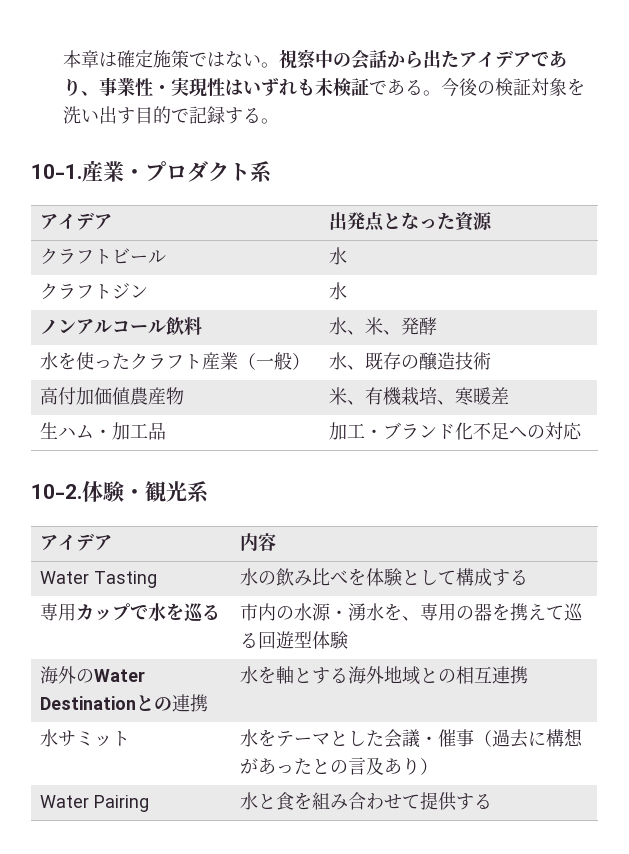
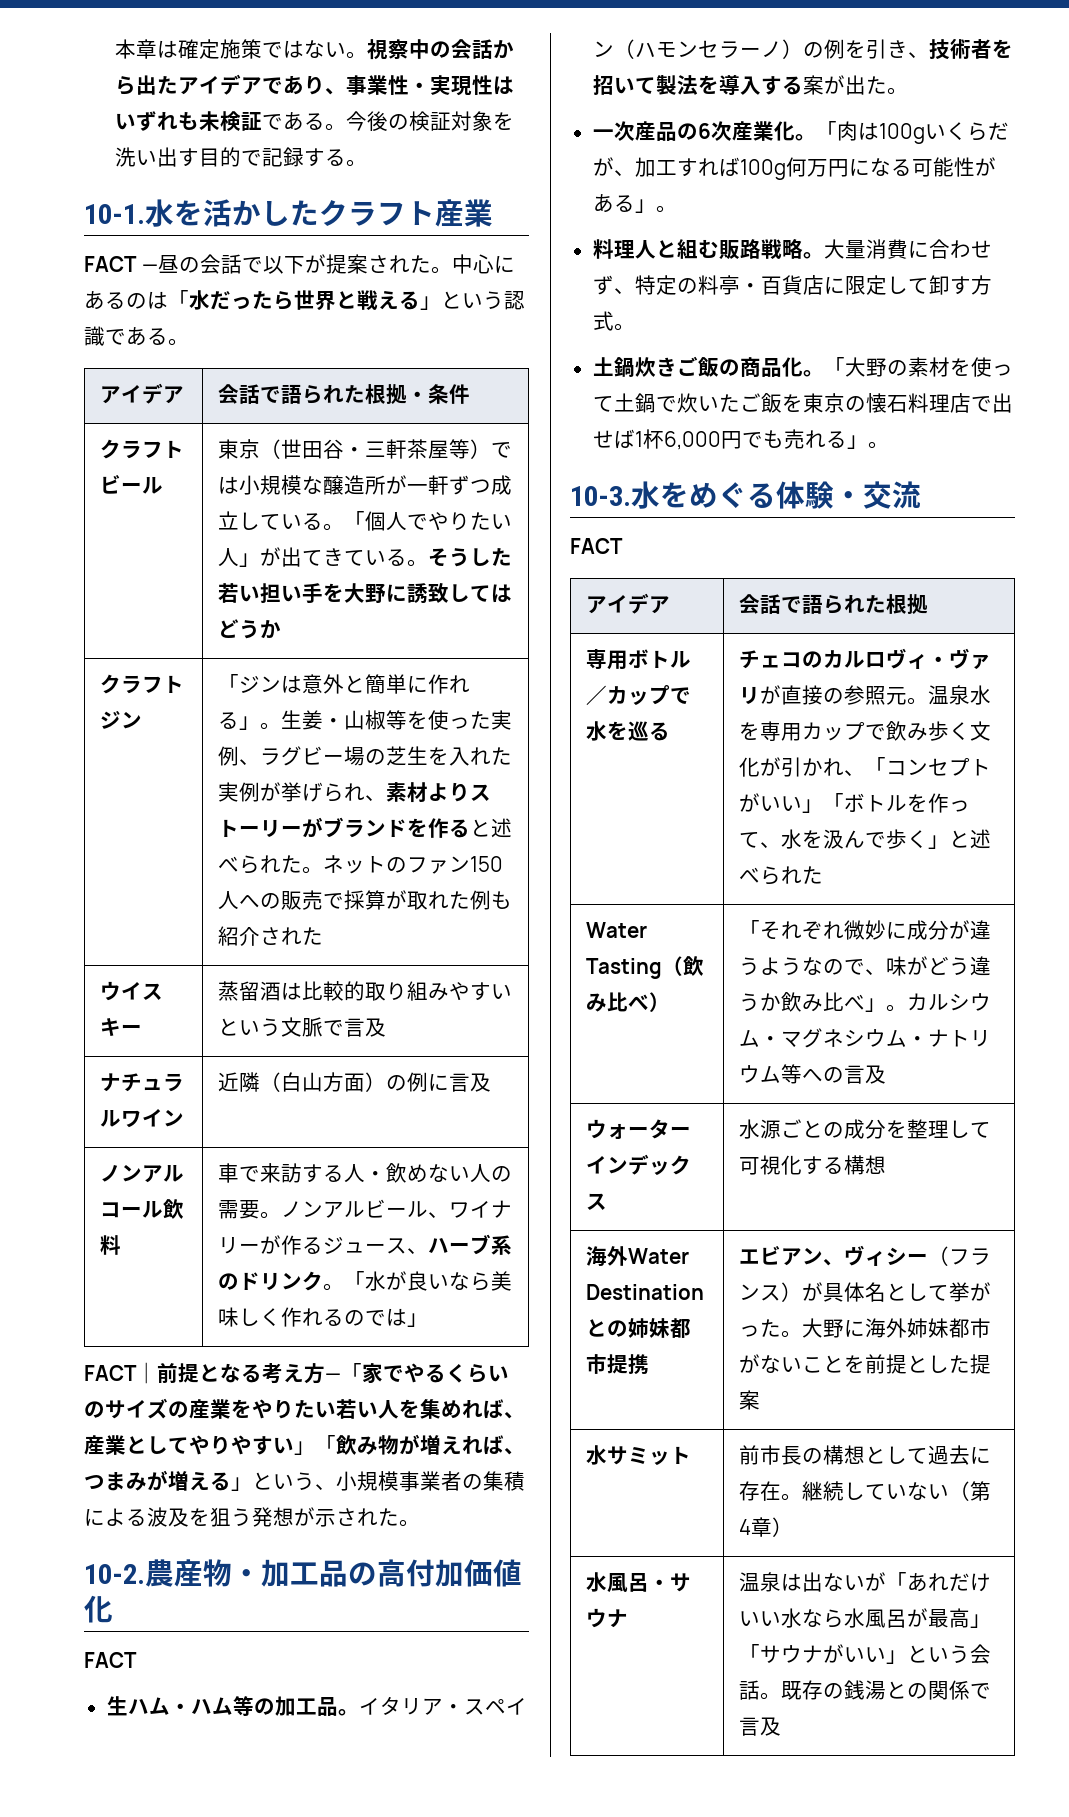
- 産業・プロダクト系
- アイデア | 出発点となった資源
- クラフトビール | 水
- クラフトジン | 水
+ 水を活かしたクラフト産業
+ FACT —昼の会話で以下が提案された。中心にあるのは「水だったら世界と戦える」という認識である。
+ アイデア | 会話で語られた根拠・条件
+ クラフトビール | 東京（世田谷・三軒茶屋等）では小規模な醸造所が一軒ずつ成立している。「個人でやりたい人」が出てきている。そうした若い担い手を大野に誘致してはどうか
+ クラフトジン | 「ジンは意外と簡単に作れる」。生姜・山椒等を使った実例、ラグビー場の芝生を入れた実例が挙げられ、素材よりストーリーがブランドを作ると述べられた。ネットのファン150人への販売で採算が取れた例も紹介された
+ ウイスキー | 蒸留酒は比較的取り組みやすいという文脈で言及
+ ナチュラルワイン | 近隣（白山方面）の例に言及
- ノンアルコール飲料 | 水、米、発酵
- 水を使ったクラフト産業（一般） | 水、既存の醸造技術
- 高付加価値農産物 | 米、有機栽培、寒暖差
- 生ハム・加工品 | 加工・ブランド化不足への対応
- 10-2.体験・観光系
- アイデア | 内容
- Water Tasting | 水の飲み比べを体験として構成する
- 専用カップで水を巡る | 市内の水源・湧水を、専用の器を携えて巡る回遊型体験
- 海外のWater Destinationとの連携 | 水を軸とする海外地域との相互連携
- 水サミット | 水をテーマとした会議・催事（過去に構想があったとの言及あり）
- Water Pairing | 水と食を組み合わせて提供する
+ ノンアルコール飲料 | 車で来訪する人・飲めない人の需要。ノンアルビール、ワイナリーが作るジュース、ハーブ系のドリンク。「水が良いなら美味しく作れるのでは」
+ FACT｜前提となる考え方—「家でやるくらいのサイズの産業をやりたい若い人を集めれば、産業としてやりやすい」「飲み物が増えれば、つまみが増える」という、小規模事業者の集積による波及を狙う発想が示された。
+ 10-2.農産物・加工品の高付加価値化
+ FACT
+ 生ハム・ハム等の加工品。イタリア・スペイン（ハモンセラーノ）の例を引き、技術者を招いて製法を導入する案が出た。
+ 一次産品の6次産業化。「肉は100gいくらだが、加工すれば100g何万円になる可能性がある」。
+ 料理人と組む販路戦略。大量消費に合わせず、特定の料亭・百貨店に限定して卸す方式。
+ 土鍋炊きご飯の商品化。「大野の素材を使って土鍋で炊いたご飯を東京の懐石料理店で出せば1杯6,000円でも売れる」。
+ 10-3.水をめぐる体験・交流
+ FACT
+ アイデア | 会話で語られた根拠
+ 専用ボトル／カップで水を巡る | チェコのカルロヴィ・ヴァリが直接の参照元。温泉水を専用カップで飲み歩く文化が引かれ、「コンセプトがいい」「ボトルを作って、水を汲んで歩く」と述べられた
+ Water Tasting（飲み比べ） | 「それぞれ微妙に成分が違うようなので、味がどう違うか飲み比べ」。カルシウム・マグネシウム・ナトリウム等への言及
+ ウォーターインデックス | 水源ごとの成分を整理して可視化する構想
+ 海外Water Destinationとの姉妹都市提携 | エビアン、ヴィシー（フランス）が具体名として挙がった。大野に海外姉妹都市がないことを前提とした提案
+ 水サミット | 前市長の構想として過去に存在。継続していない（第4章）
+ 水風呂・サウナ | 温泉は出ないが「あれだけいい水なら水風呂が最高」「サウナがいい」という会話。既存の銭湯との関係で言及

